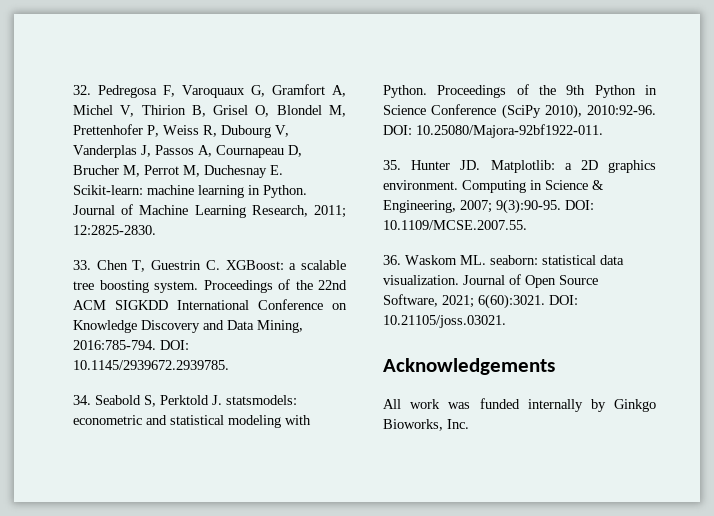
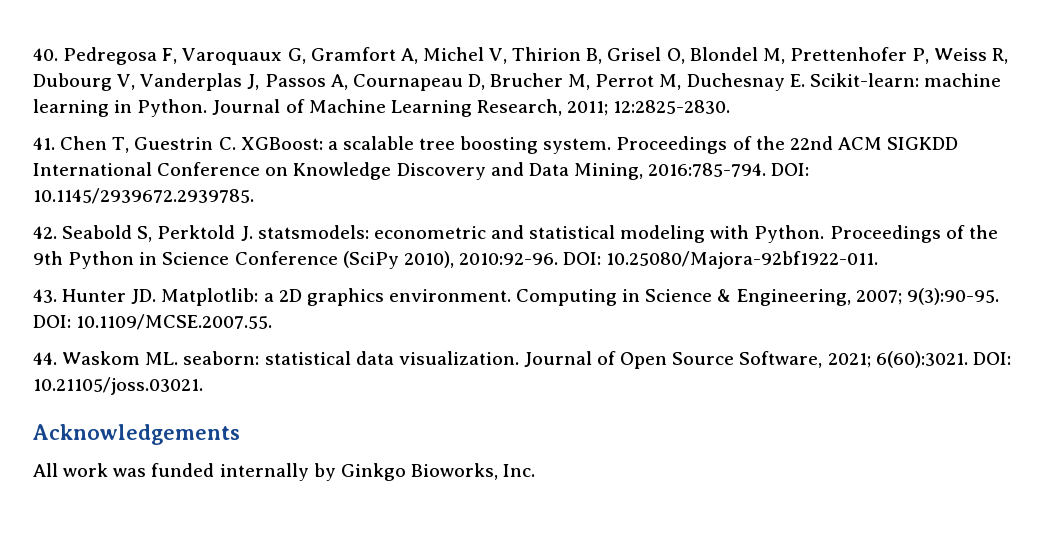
- 32. Pedregosa F, Varoquaux G, Gramfort A, Michel V, Thirion B, Grisel O, Blondel M, Prettenhofer P, Weiss R, Dubourg V, Vanderplas J, Passos A, Cournapeau D, Brucher M, Perrot M, Duchesnay E. Scikit-learn: machine learning in Python.
+ 40. Pedregosa F, Varoquaux G, Gramfort A, Michel V, Thirion B, Grisel O, Blondel M, Prettenhofer P, Weiss R, Dubourg V, Vanderplas J, Passos A, Cournapeau D, Brucher M, Perrot M, Duchesnay E. Scikit-learn: machine learning in Python.
- 33. Chen T, Guestrin C. XGBoost: a scalable tree boosting system.
+ 41. Chen T, Guestrin C. XGBoost: a scalable tree boosting system.
- 34. Seabold S, Perktold J. statsmodels: econometric and statistical modeling with Python.
+ 42. Seabold S, Perktold J. statsmodels: econometric and statistical modeling with Python.
- 35. Hunter JD. Matplotlib: a 2D graphics environment.
+ 43. Hunter JD. Matplotlib: a 2D graphics environment.
- 36. Waskom ML. seaborn: statistical data visualization.
+ 44. Waskom ML. seaborn: statistical data visualization.

